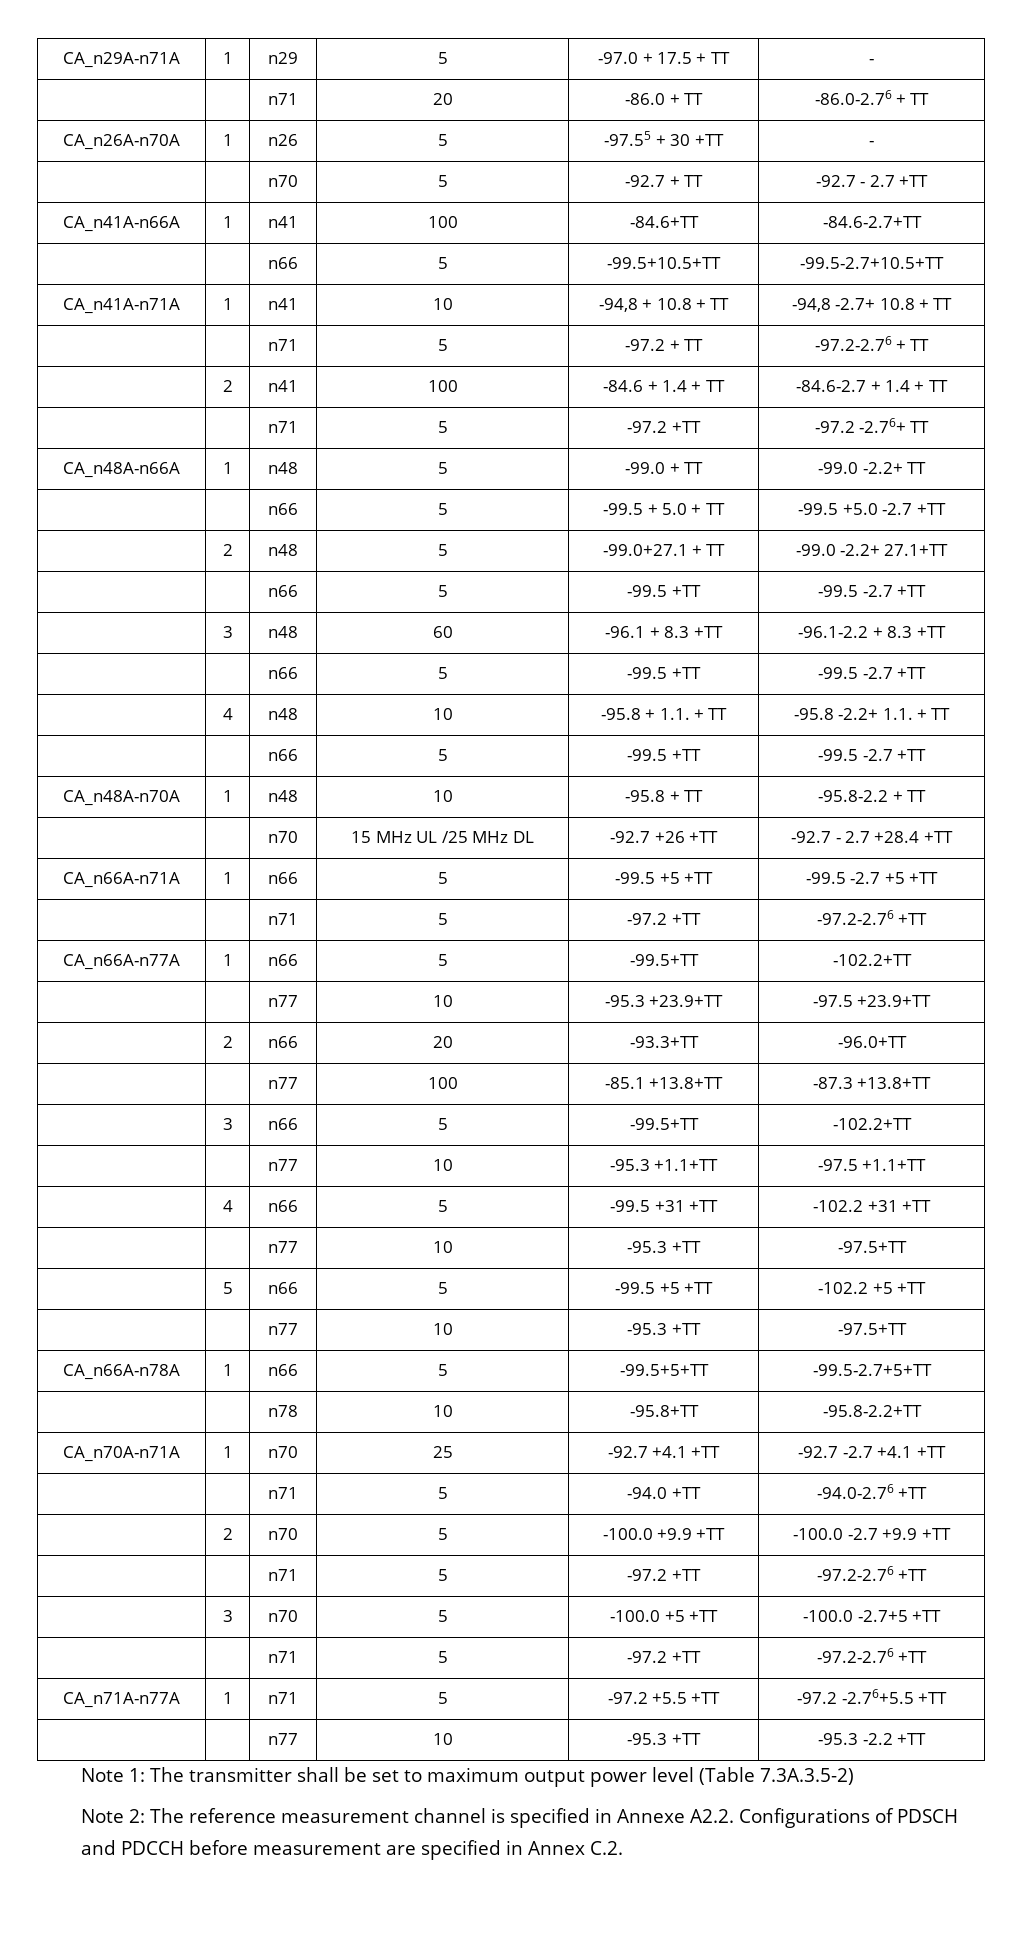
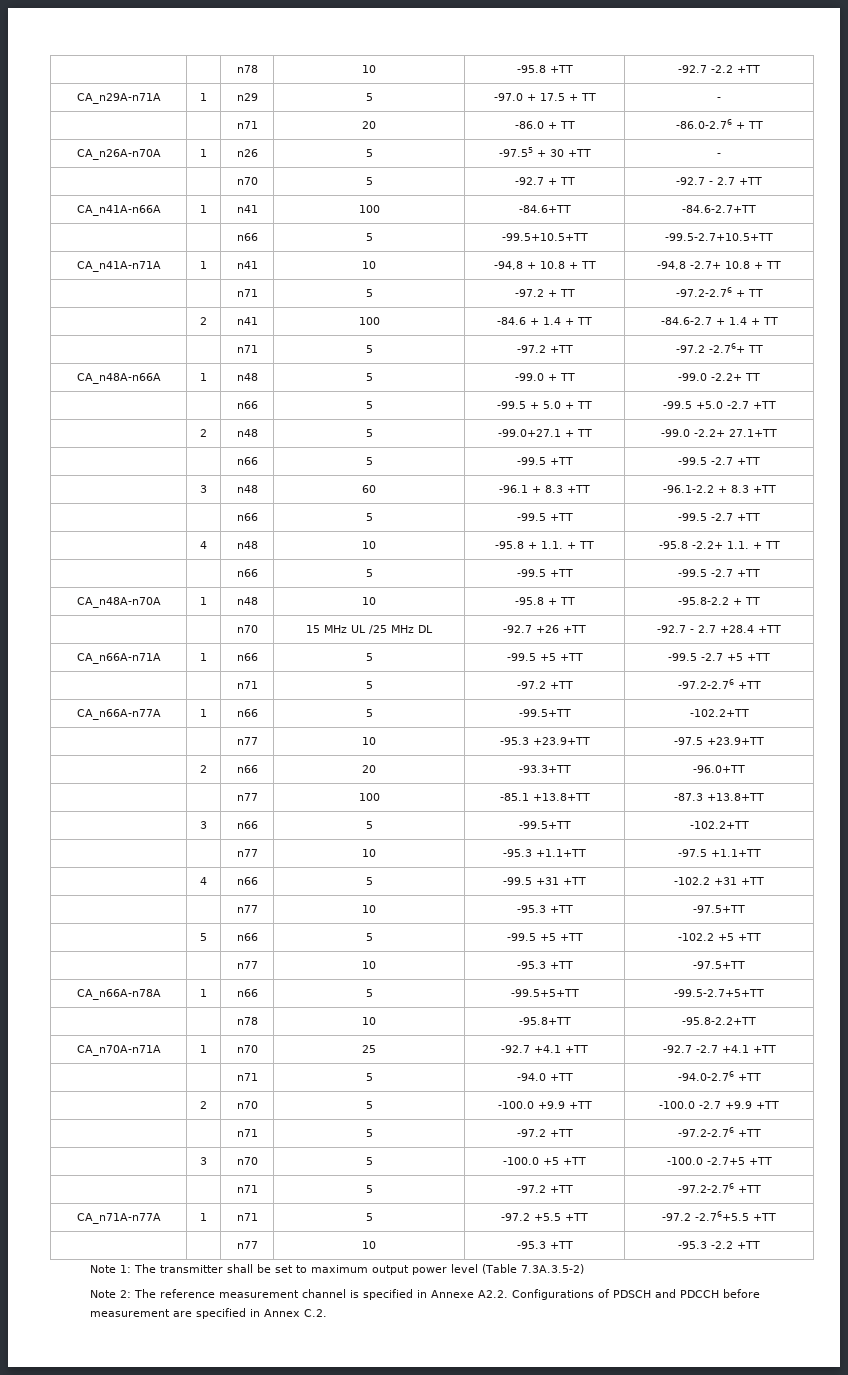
+ | | n78 | 10 | -95.8 +TT | -92.7 -2.2 +TT

